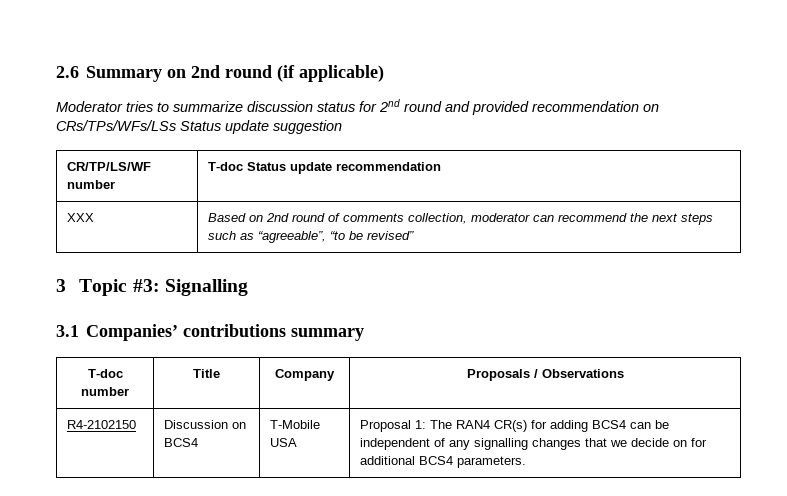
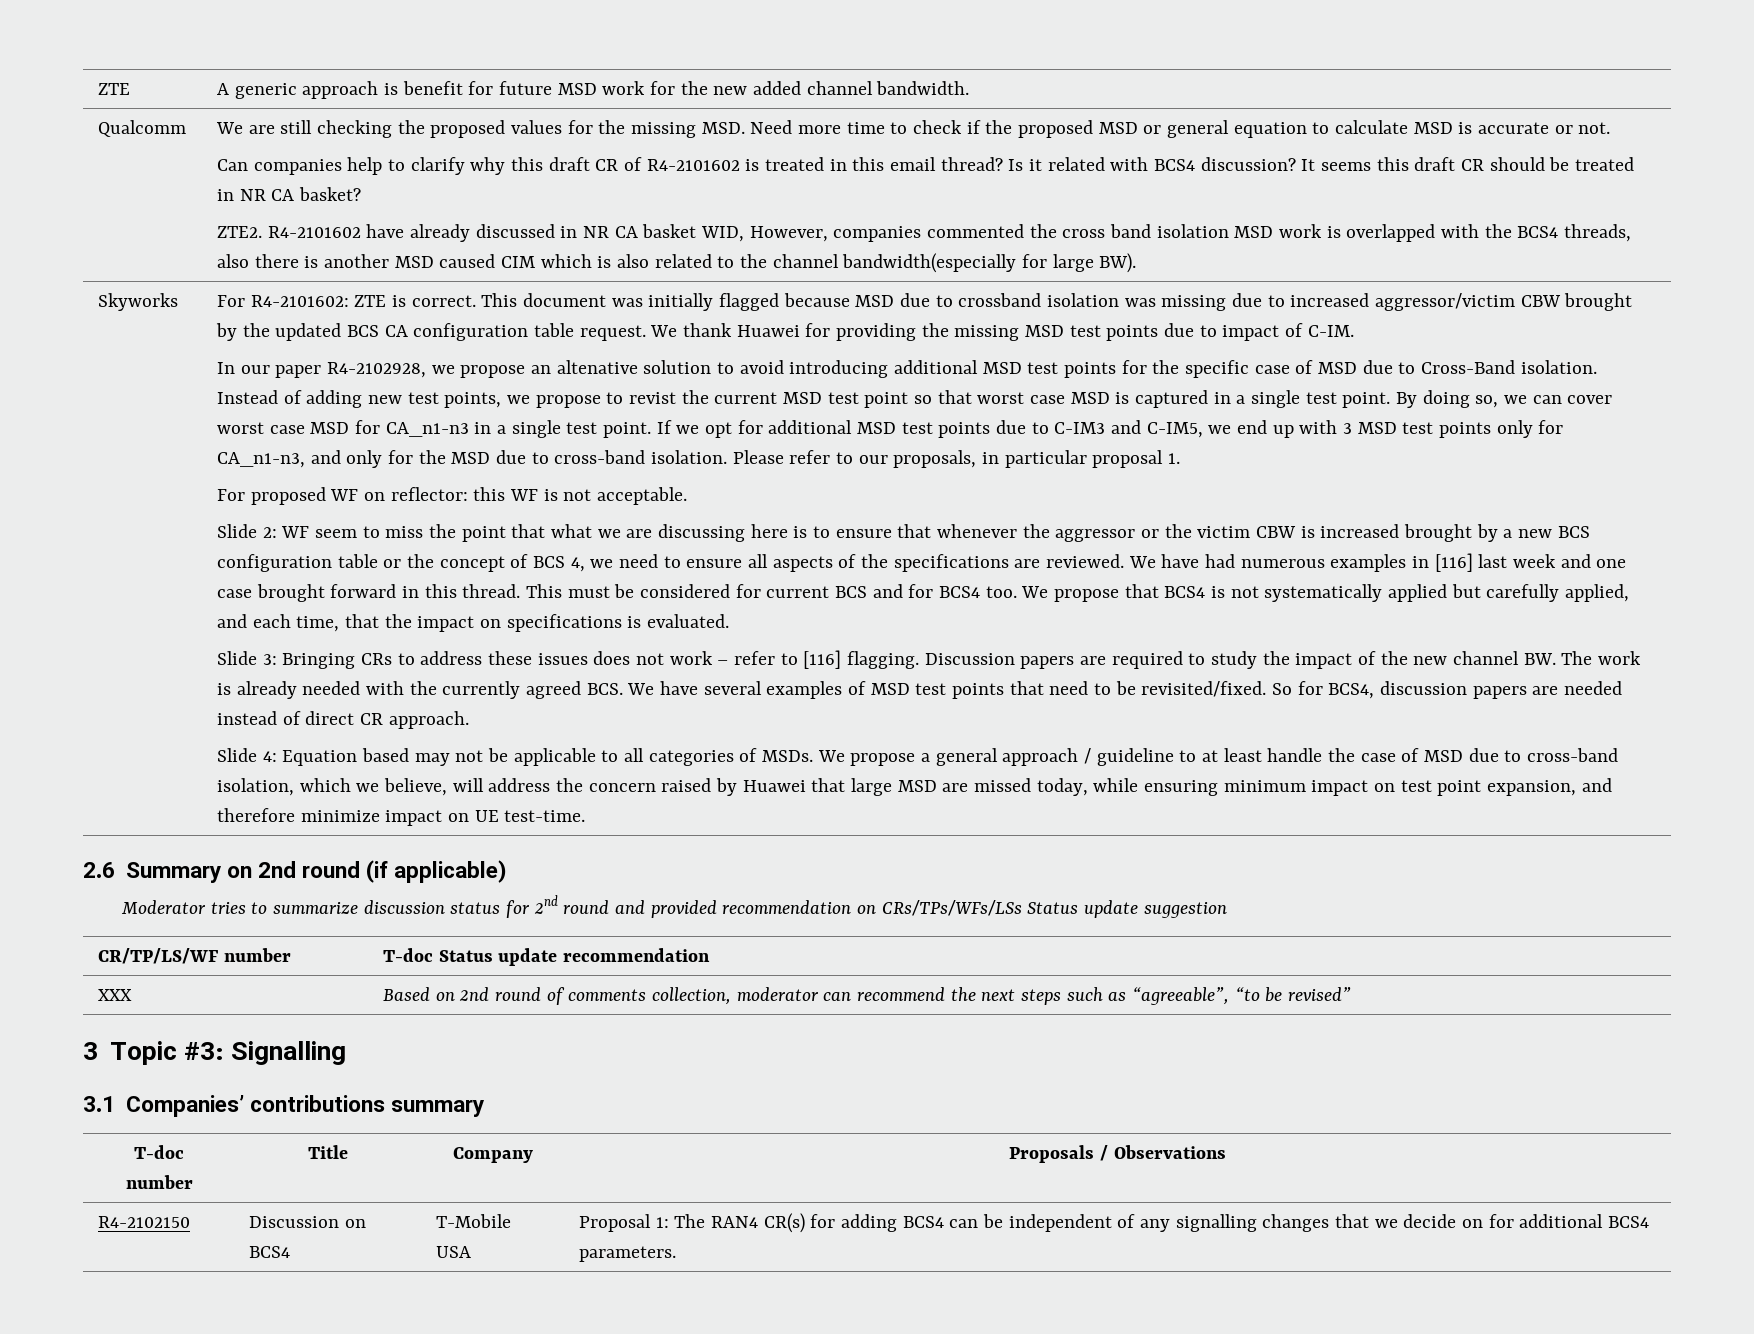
+ ZTE | A generic approach is benefit for future MSD work for the new added channel bandwidth.
+ Qualcomm | We are still checking the proposed values for the missing MSD. Need more time to check if the proposed MSD or general equation to calculate MSD is accurate or not.
+ Can companies help to clarify why this draft CR of R4-2101602 is treated in this email thread? Is it related with BCS4 discussion? It seems this draft CR should be treated in NR CA basket?
+ ZTE2. R4-2101602 have already discussed in NR CA basket WID, However, companies commented the cross band isolation MSD work is overlapped with the BCS4 threads, also there is another MSD caused CIM which is also related to the channel bandwidth(especially for large BW).
+ Skyworks | For R4-2101602: ZTE is correct. This document was initially flagged because MSD due to crossband isolation was missing due to increased aggressor/victim CBW brought by the updated BCS CA configuration table request. We thank Huawei for providing the missing MSD test points due to impact of C-IM.
+ In our paper R4-2102928, we propose an altenative solution to avoid introducing additional MSD test points for the specific case of MSD due to Cross-Band isolation. Instead of adding new test points, we propose to revist the current MSD test point so that worst case MSD is captured in a single test point. By doing so, we can cover worst case MSD for CA_n1-n3 in a single test point. If we opt for additional MSD test points due to C-IM3 and C-IM5, we end up with 3 MSD test points only for CA_n1-n3, and only for the MSD due to cross-band isolation. Please refer to our proposals, in particular proposal 1.
+ For proposed WF on reflector: this WF is not acceptable.
+ Slide 2: WF seem to miss the point that what we are discussing here is to ensure that whenever the aggressor or the victim CBW is increased brought by a new BCS configuration table or the concept of BCS 4, we need to ensure all aspects of the specifications are reviewed. We have had numerous examples in [116] last week and one case brought forward in this thread. This must be considered for current BCS and for BCS4 too. We propose that BCS4 is not systematically applied but carefully applied, and each time, that the impact on specifications is evaluated.
+ Slide 3: Bringing CRs to address these issues does not work – refer to [116] flagging. Discussion papers are required to study the impact of the new channel BW. The work is already needed with the currently agreed BCS. We have several examples of MSD test points that need to be revisited/fixed. So for BCS4, discussion papers are needed instead of direct CR approach.
+ Slide 4: Equation based may not be applicable to all categories of MSDs. We propose a general approach / guideline to at least handle the case of MSD due to cross-band isolation, which we believe, will address the concern raised by Huawei that large MSD are missed today, while ensuring minimum impact on test point expansion, and therefore minimize impact on UE test-time.

